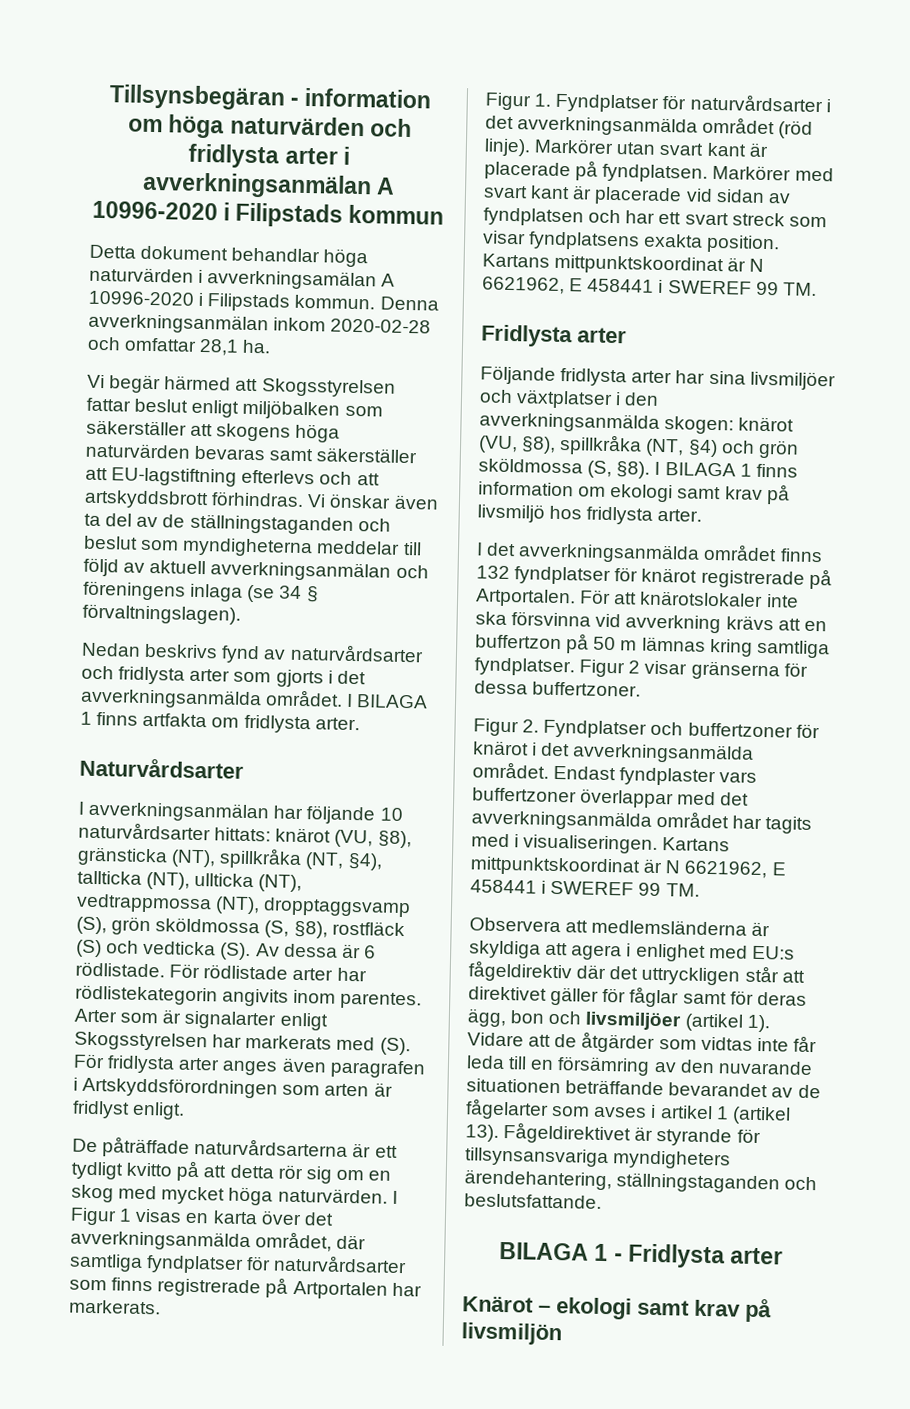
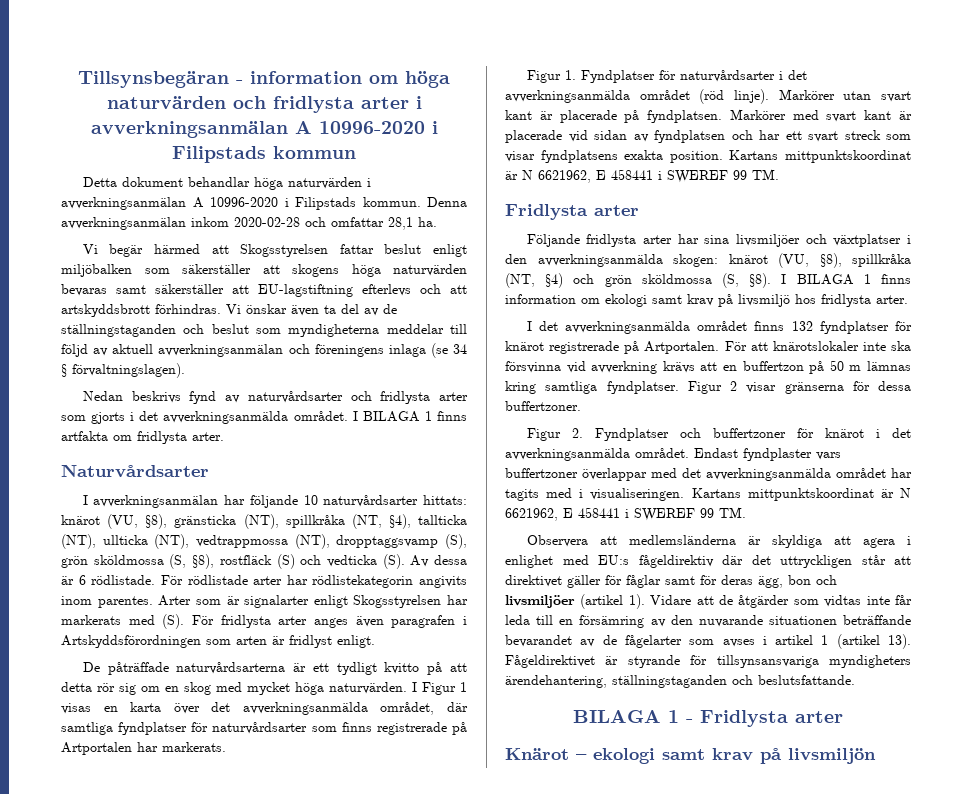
- Detta dokument behandlar höga naturvärden i avverkningsamälan A 10996-2020 i Filipstads kommun.
+ Detta dokument behandlar höga naturvärden i avverkningsanmälan A 10996-2020 i Filipstads kommun.

